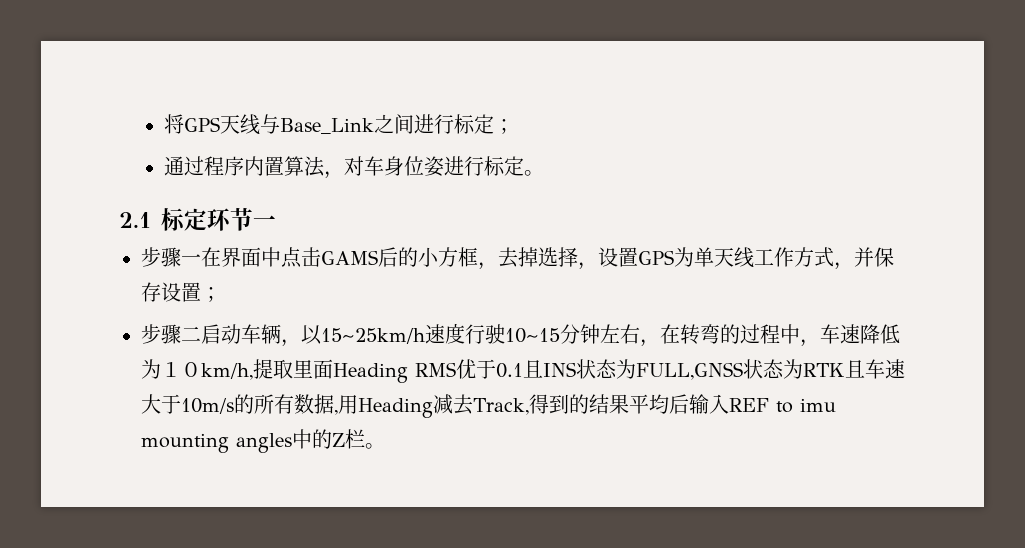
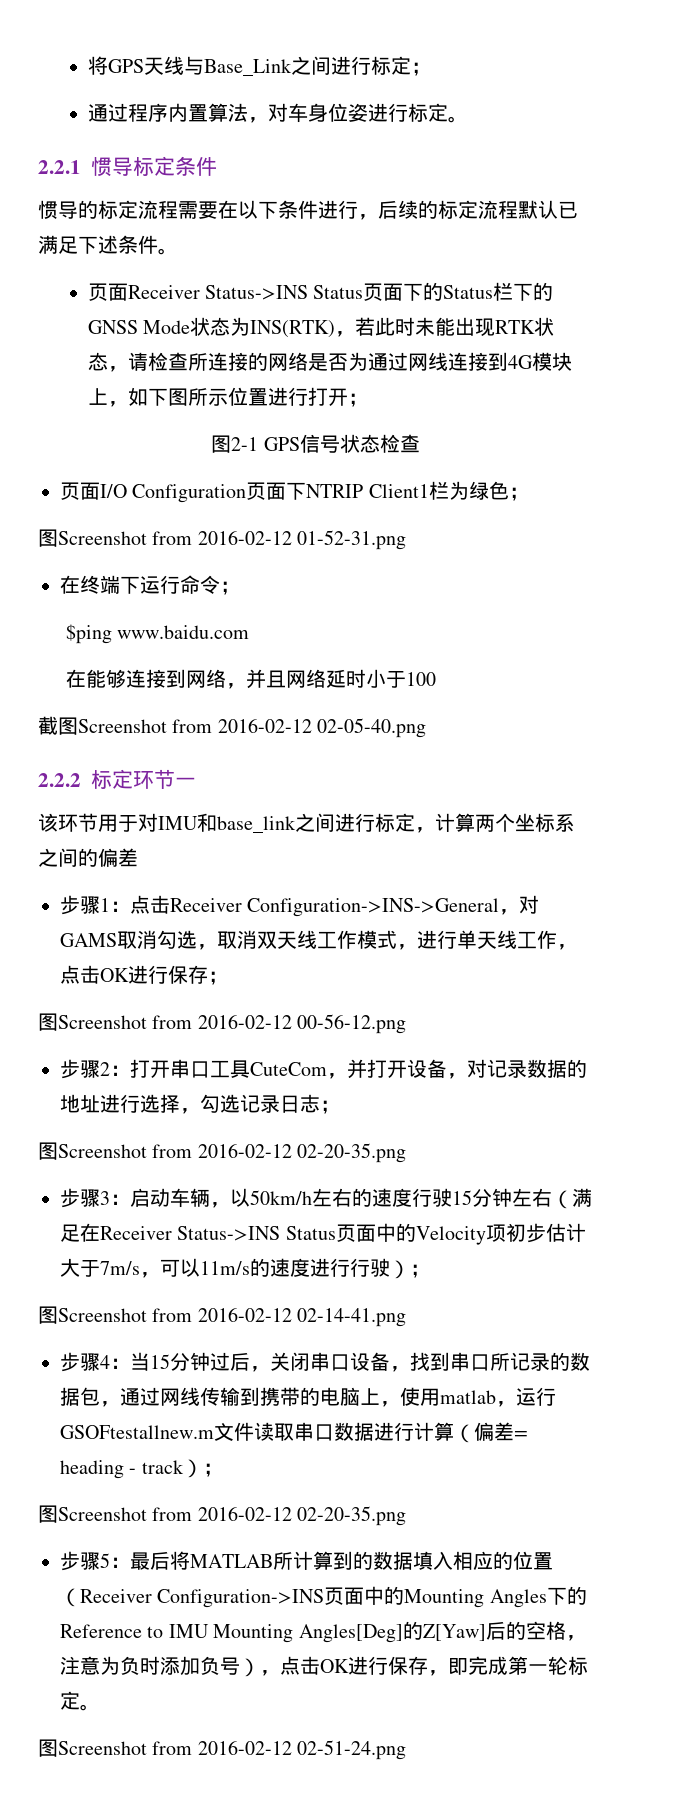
- 2.1标定环节一
- 步骤一在界面中点击GAMS后的小方框，去掉选择，设置GPS为单天线工作方式，并保存设置；
- 步骤二启动车辆，以15~25km/h速度行驶10~15分钟左右，在转弯的过程中，车速降低为１０km/h,提取里面Heading RMS优于0.1且INS状态为FULL,GNSS状态为RTK且车速大于10m/s的所有数据,用Heading减去Track,得到的结果平均后输入REF to imu mounting angles中的Z栏。
+ 2.2.1惯导标定条件
+ 惯导的标定流程需要在以下条件进行，后续的标定流程默认已满足下述条件。
+ 页面Receiver Status->INS Status页面下的Status栏下的GNSS Mode状态为INS(RTK)，若此时未能出现RTK状态，请检查所连接的网络是否为通过网线连接到4G模块上，如下图所示位置进行打开；
+ 图2-1 GPS信号状态检查
+ 页面I/O Configuration页面下NTRIP Client1栏为绿色；
+ 图Screenshot from 2016-02-12 01-52-31.png
+ 在终端下运行命令；
+ $ping www.baidu.com
+ 在能够连接到网络，并且网络延时小于100
+ 截图Screenshot from 2016-02-12 02-05-40.png
+ 2.2.2标定环节一
+ 该环节用于对IMU和base_link之间进行标定，计算两个坐标系之间的偏差
+ 步骤1：点击Receiver Configuration->INS->General，对GAMS取消勾选，取消双天线工作模式，进行单天线工作，点击OK进行保存；
+ 图Screenshot from 2016-02-12 00-56-12.png
+ 步骤2：打开串口工具CuteCom，并打开设备，对记录数据的地址进行选择，勾选记录日志；
+ 图Screenshot from 2016-02-12 02-20-35.png
+ 步骤3：启动车辆，以50km/h左右的速度行驶15分钟左右（满足在Receiver Status->INS Status页面中的Velocity项初步估计大于7m/s，可以11m/s的速度进行行驶）；
+ 图Screenshot from 2016-02-12 02-14-41.png
+ 步骤4：当15分钟过后，关闭串口设备，找到串口所记录的数据包，通过网线传输到携带的电脑上，使用matlab，运行GSOFtestallnew.m文件读取串口数据进行计算（偏差= heading - track）；
+ 图Screenshot from 2016-02-12 02-20-35.png
+ 步骤5：最后将MATLAB所计算到的数据填入相应的位置（Receiver Configuration->INS页面中的Mounting Angles下的Reference to IMU Mounting Angles[Deg]的Z[Yaw]后的空格，注意为负时添加负号），点击OK进行保存，即完成第一轮标定。
+ 图Screenshot from 2016-02-12 02-51-24.png

